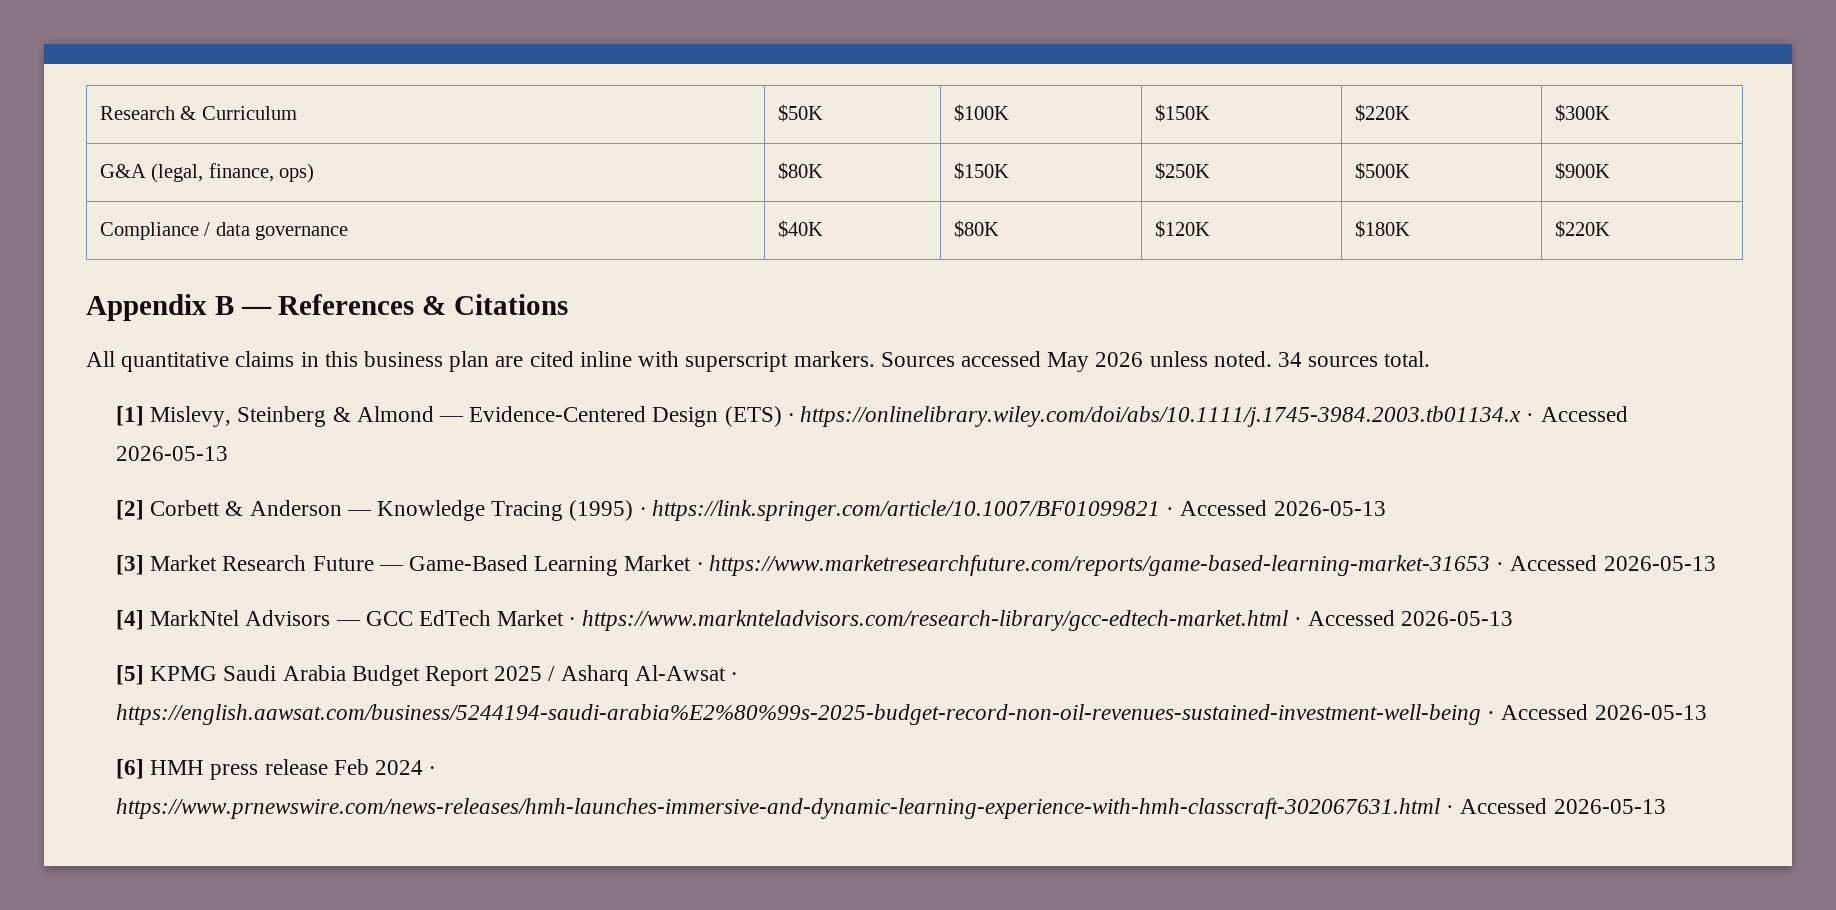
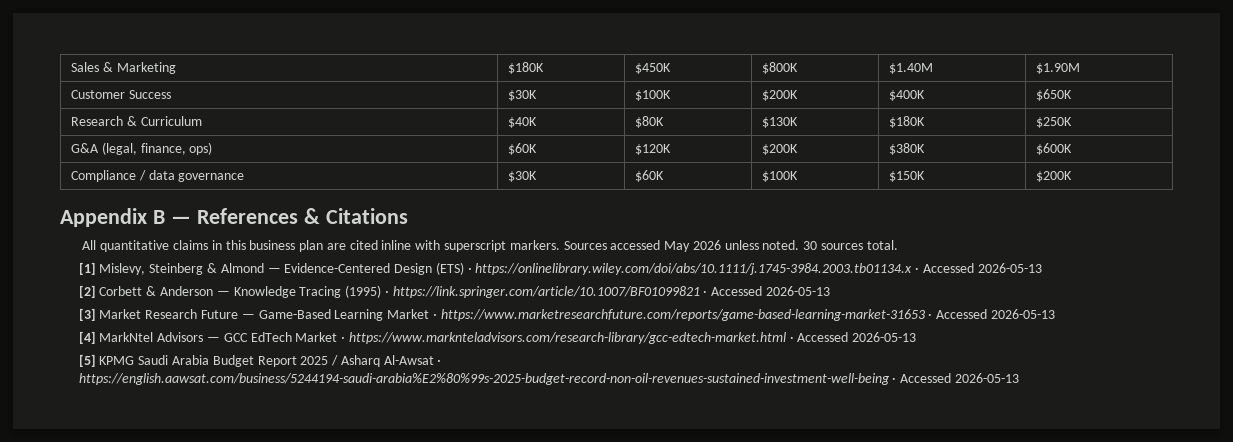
- Research & Curriculum | $50K | $100K | $150K | $220K | $300K
+ Sales & Marketing | $180K | $450K | $800K | $1.40M | $1.90M
+ Customer Success | $30K | $100K | $200K | $400K | $650K
+ Research & Curriculum | $40K | $80K | $130K | $180K | $250K
- G&A (legal, finance, ops) | $80K | $150K | $250K | $500K | $900K
+ G&A (legal, finance, ops) | $60K | $120K | $200K | $380K | $600K
- Compliance / data governance | $40K | $80K | $120K | $180K | $220K
+ Compliance / data governance | $30K | $60K | $100K | $150K | $200K
- 34 sources total.
+ 30 sources total.
- [6] HMH press release Feb 2024 · https://www.prnewswire.com/news-releases/hmh-launches-immersive-and-dynamic-learning-experience-with-hmh-classcraft-302067631.html · Accessed 2026-05-13

